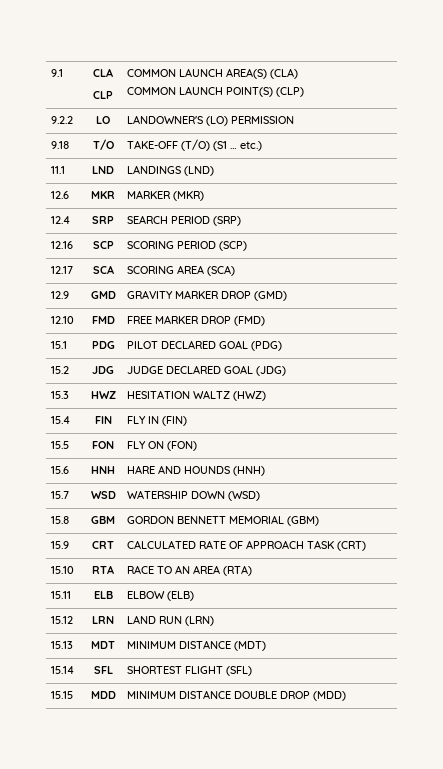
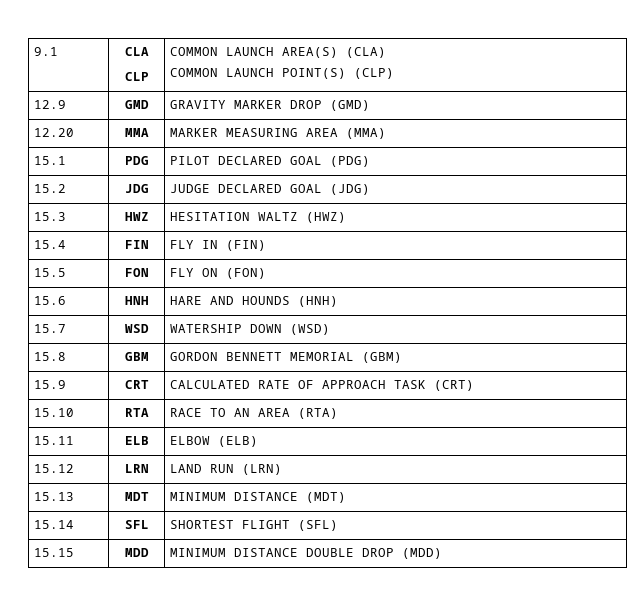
- 9.2.2 | LO | LANDOWNER'S (LO) PERMISSION
- 9.18 | T/O | TAKE-OFF (T/O) (S1 … etc.)
- 11.1 | LND | LANDINGS (LND)
- 12.6 | MKR | MARKER (MKR)
- 12.4 | SRP | SEARCH PERIOD (SRP)
- 12.16 | SCP | SCORING PERIOD (SCP)
- 12.17 | SCA | SCORING AREA (SCA)
- 12.10 | FMD | FREE MARKER DROP (FMD)
+ 12.20 | MMA | MARKER MEASURING AREA (MMA)

